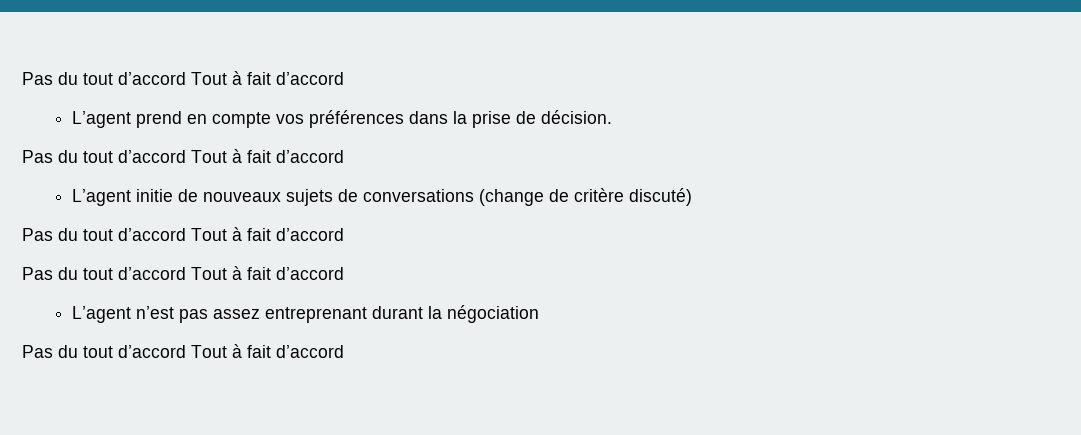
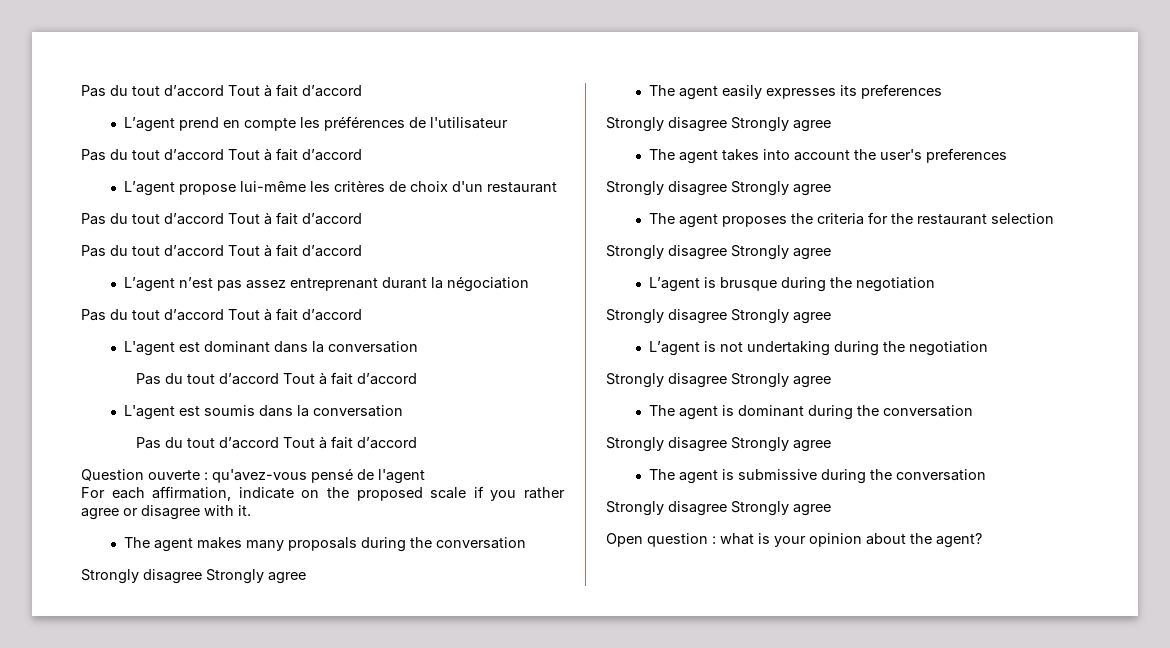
- L’agent prend en compte vos préférences dans la prise de décision.
+ L’agent prend en compte les préférences de l'utilisateur
  Pas du tout d’accord Tout à fait d’accord
- L’agent initie de nouveaux sujets de conversations (change de critère discuté)
+ L’agent propose lui-même les critères de choix d'un restaurant
+ L'agent est dominant dans la conversation
+ Pas du tout d’accord Tout à fait d’accord
+ L'agent est soumis dans la conversation
+ Pas du tout d’accord Tout à fait d’accord
+ Question ouverte : qu'avez-vous pensé de l'agent
+ For each affirmation, indicate on the proposed scale if you rather agree or disagree with it.
+ The agent makes many proposals during the conversation
+ Strongly disagree Strongly agree
+ The agent easily expresses its preferences
+ Strongly disagree Strongly agree
+ The agent takes into account the user's preferences
+ Strongly disagree Strongly agree
+ The agent proposes the criteria for the restaurant selection
+ Strongly disagree Strongly agree
+ L’agent is brusque during the negotiation
+ Strongly disagree Strongly agree
+ L’agent is not undertaking during the negotiation
+ Strongly disagree Strongly agree
+ The agent is dominant during the conversation
+ Strongly disagree Strongly agree
+ The agent is submissive during the conversation
+ Strongly disagree Strongly agree
+ Open question : what is your opinion about the agent?

